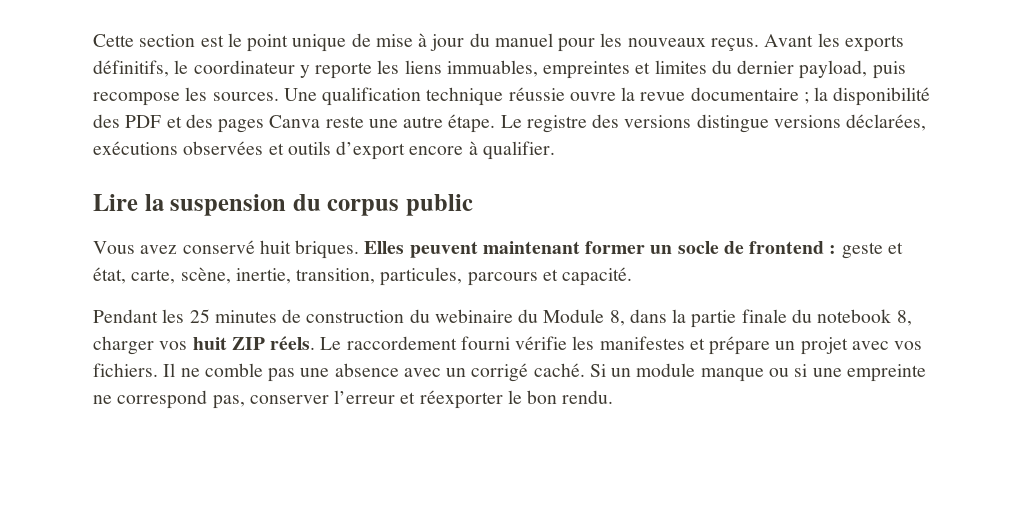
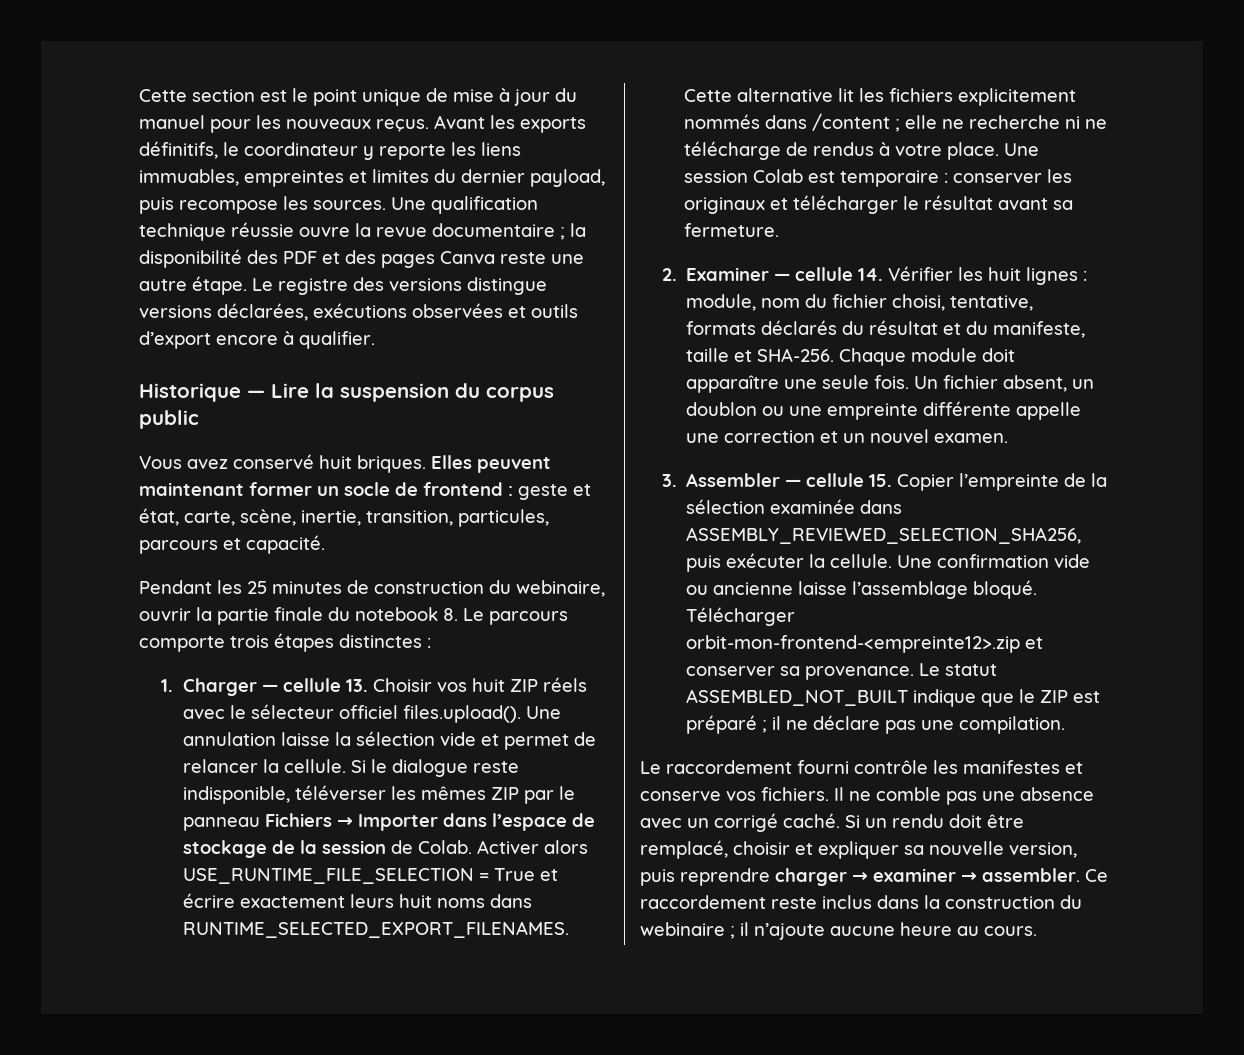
- Lire la suspension du corpus public
+ Historique — Lire la suspension du corpus public
- Pendant les 25 minutes de construction du webinaire du Module 8, dans la partie finale du notebook 8, charger vos huit ZIP réels. Le raccordement fourni vérifie les manifestes et prépare un projet avec vos fichiers.
+ Pendant les 25 minutes de construction du webinaire, ouvrir la partie finale du notebook 8. Le parcours comporte trois étapes distinctes :
+ 1. Charger — cellule 13. Choisir vos huit ZIP réels avec le sélecteur officiel files.upload(). Une annulation laisse la sélection vide et permet de relancer la cellule. Si le dialogue reste indisponible, téléverser les mêmes ZIP par le panneau Fichiers → Importer dans l’espace de stockage de la session de Colab. Activer alors USE_RUNTIME_FILE_SELECTION = True et écrire exactement leurs huit noms dans RUNTIME_SELECTED_EXPORT_FILENAMES. Cette alternative lit les fichiers explicitement nommés dans /content ; elle ne recherche ni ne télécharge de rendus à votre place. Une session Colab est temporaire : conserver les originaux et télécharger le résultat avant sa fermeture.
+ 2. Examiner — cellule 14. Vérifier les huit lignes : module, nom du fichier choisi, tentative, formats déclarés du résultat et du manifeste, taille et SHA-256. Chaque module doit apparaître une seule fois. Un fichier absent, un doublon ou une empreinte différente appelle une correction et un nouvel examen.
+ 3. Assembler — cellule 15. Copier l’empreinte de la sélection examinée dans ASSEMBLY_REVIEWED_SELECTION_SHA256, puis exécuter la cellule. Une confirmation vide ou ancienne laisse l’assemblage bloqué. Télécharger orbit-mon-frontend-<empreinte12>.zip et conserver sa provenance. Le statut ASSEMBLED_NOT_BUILT indique que le ZIP est préparé ; il ne déclare pas une compilation.
+ Le raccordement fourni contrôle les manifestes et conserve vos fichiers.
- Si un module manque ou si une empreinte ne correspond pas, conserver l’erreur et réexporter le bon rendu.
+ Si un rendu doit être remplacé, choisir et expliquer sa nouvelle version, puis reprendre charger → examiner → assembler. Ce raccordement reste inclus dans la construction du webinaire ; il n’ajoute aucune heure au cours.

